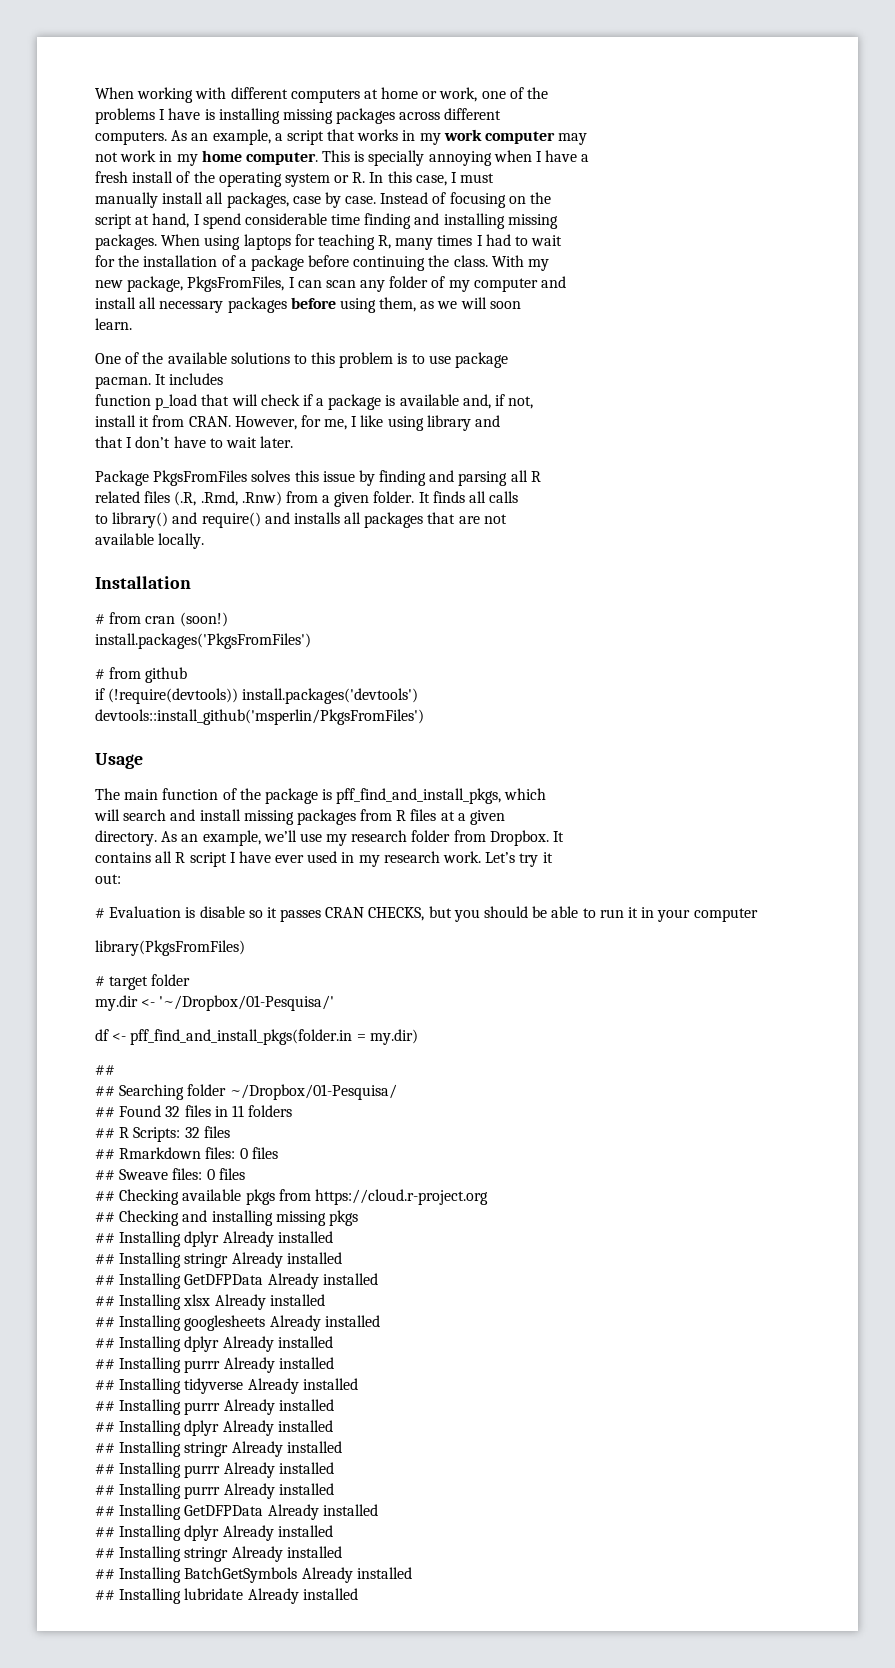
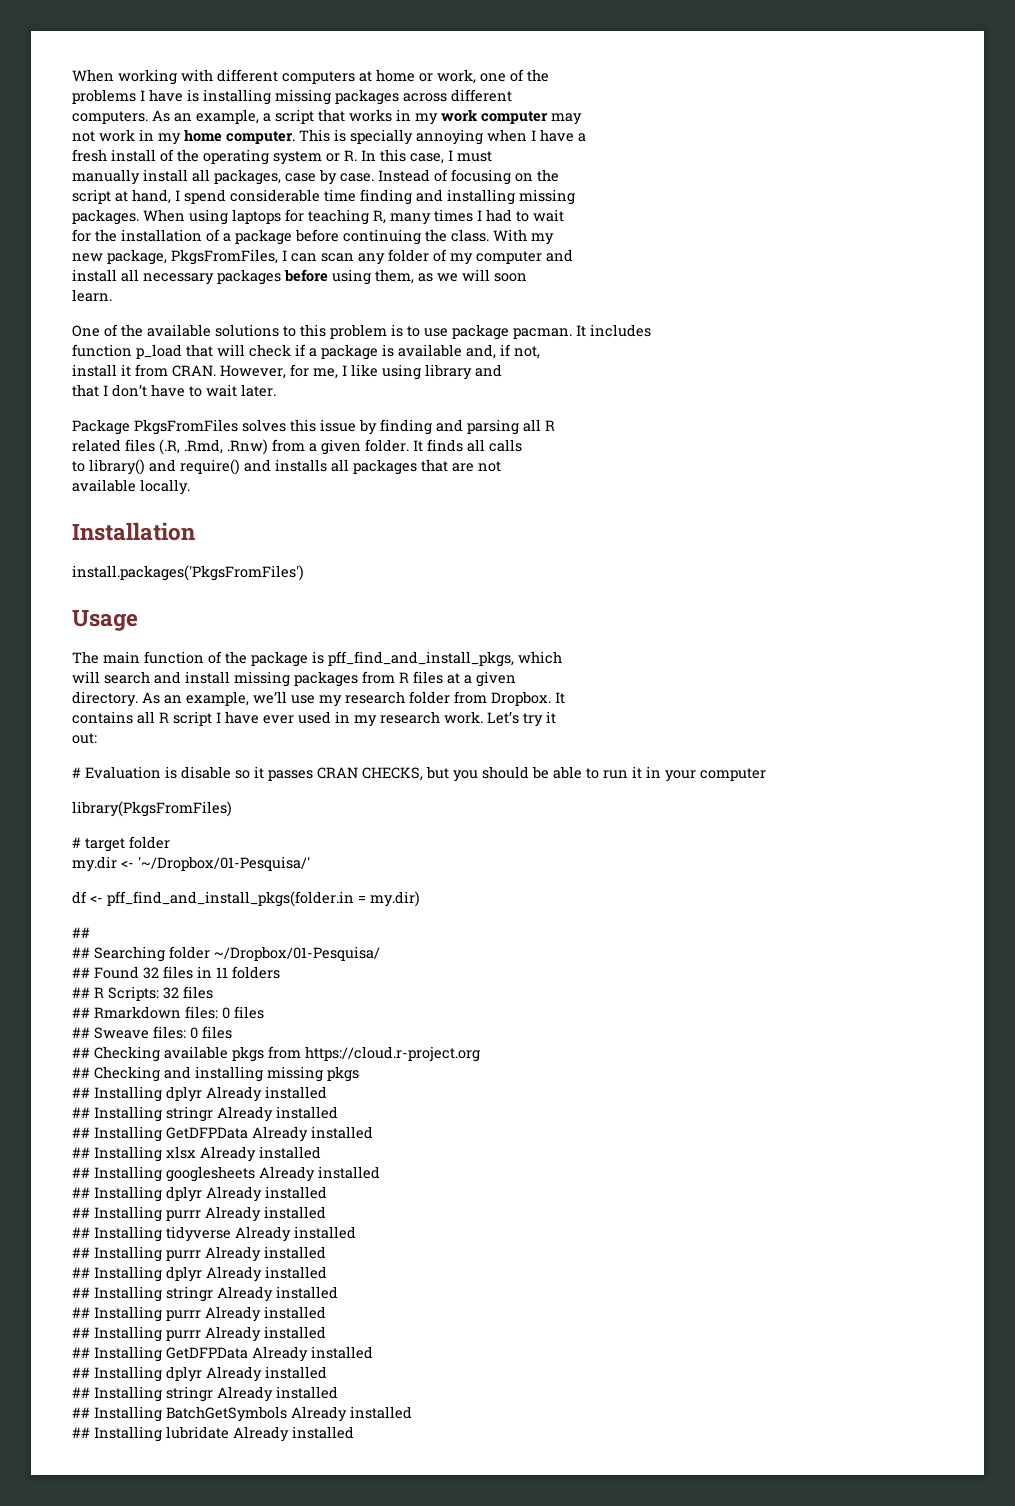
- One of the available solutions to this problem is to use package
- pacman.
+ One of the available solutions to this problem is to use package pacman.
- # from cran (soon!)
  install.packages('PkgsFromFiles')
- # from github
- if (!require(devtools)) install.packages('devtools')
- devtools::install_github('msperlin/PkgsFromFiles')

